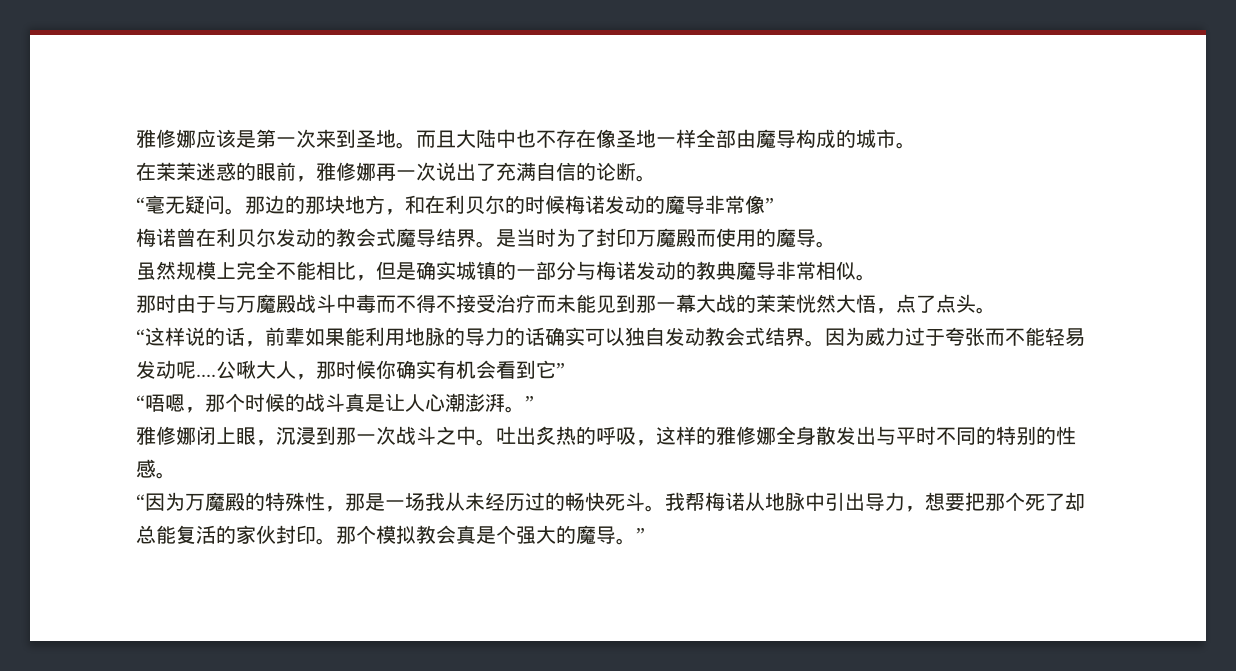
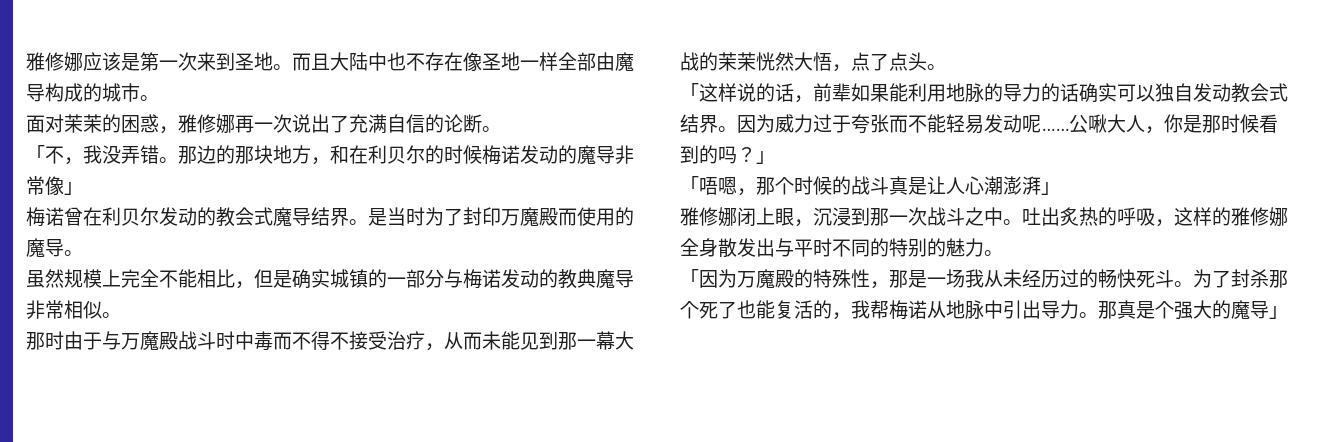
- 在茉茉迷惑的眼前，雅修娜再一次说出了充满自信的论断。
+ 面对茉茉的困惑，雅修娜再一次说出了充满自信的论断。
- “毫无疑问。
+ 「不，我没弄错。
- 那边的那块地方，和在利贝尔的时候梅诺发动的魔导非常像”
+ 那边的那块地方，和在利贝尔的时候梅诺发动的魔导非常像」
- 那时由于与万魔殿战斗中毒而不得不接受治疗而未能见到那一幕大战的茉茉恍然大悟，点了点头。
+ 那时由于与万魔殿战斗时中毒而不得不接受治疗，从而未能见到那一幕大战的茉茉恍然大悟，点了点头。
- “这样说的话，前辈如果能利用地脉的导力的话确实可以独自发动教会式结界。
+ 「这样说的话，前辈如果能利用地脉的导力的话确实可以独自发动教会式结界。
- 因为威力过于夸张而不能轻易发动呢....
+ 因为威力过于夸张而不能轻易发动呢……
- 公啾大人，那时候你确实有机会看到它”
- “唔嗯，那个时候的战斗真是让人心潮澎湃。”
+ 公啾大人，你是那时候看到的吗？」
+ 「唔嗯，那个时候的战斗真是让人心潮澎湃」
- 吐出炙热的呼吸，这样的雅修娜全身散发出与平时不同的特别的性感。
- “因为万魔殿的特殊性，那是一场我从未经历过的畅快死斗。
+ 吐出炙热的呼吸，这样的雅修娜全身散发出与平时不同的特别的魅力。
+ 「因为万魔殿的特殊性，那是一场我从未经历过的畅快死斗。
- 我帮梅诺从地脉中引出导力，想要把那个死了却总能复活的家伙封印。那个模拟教会真是个强大的魔导。”
+ 为了封杀那个死了也能复活的，我帮梅诺从地脉中引出导力。那真是个强大的魔导」

